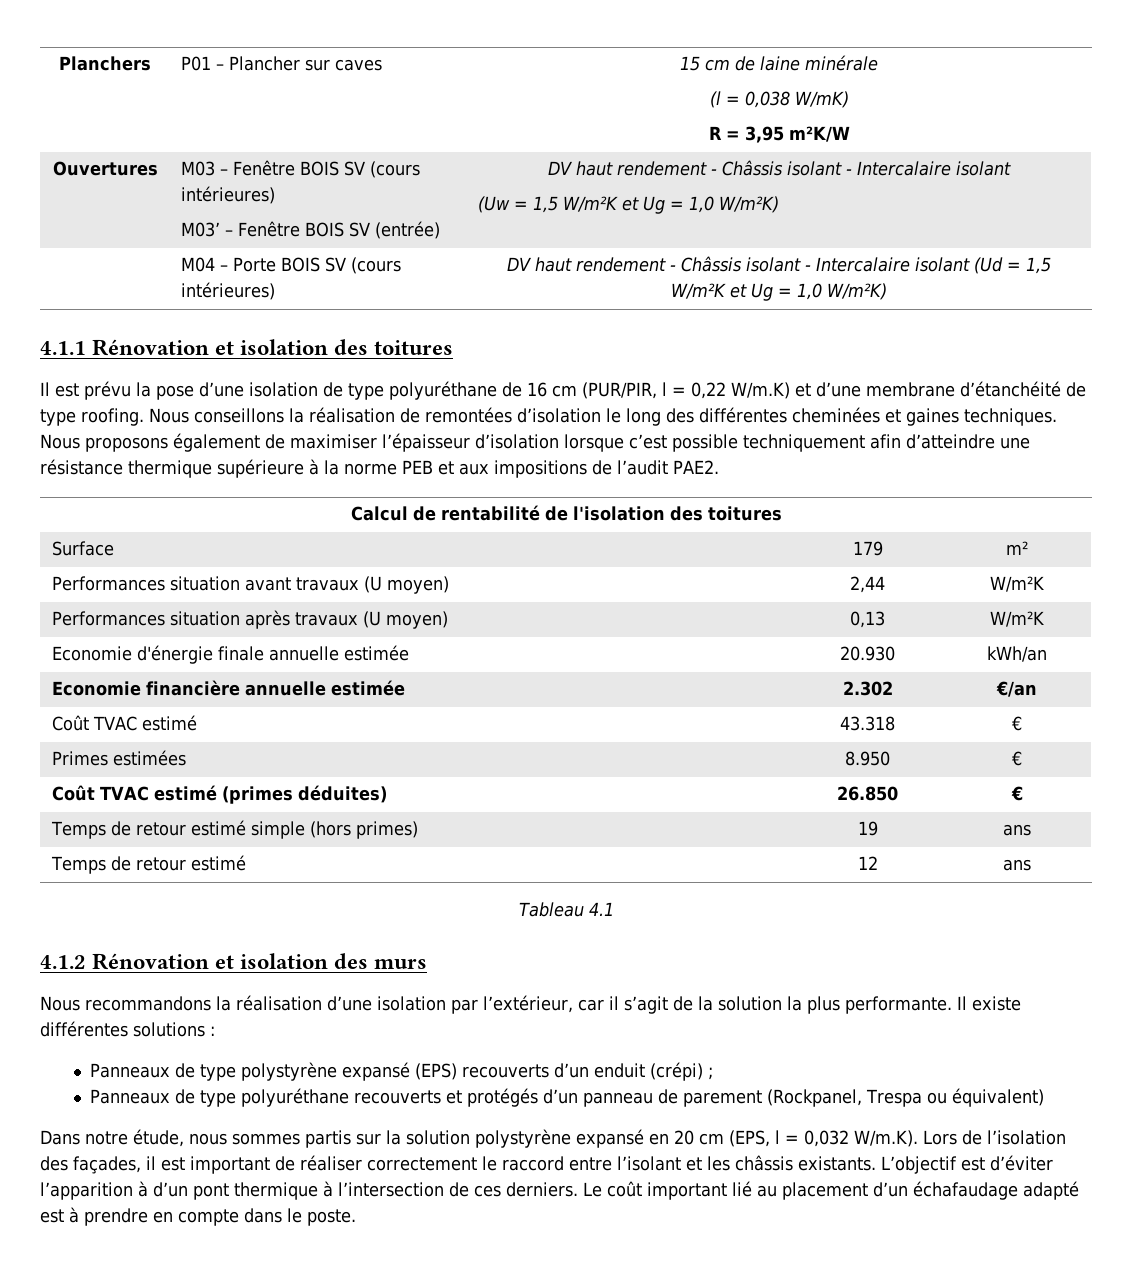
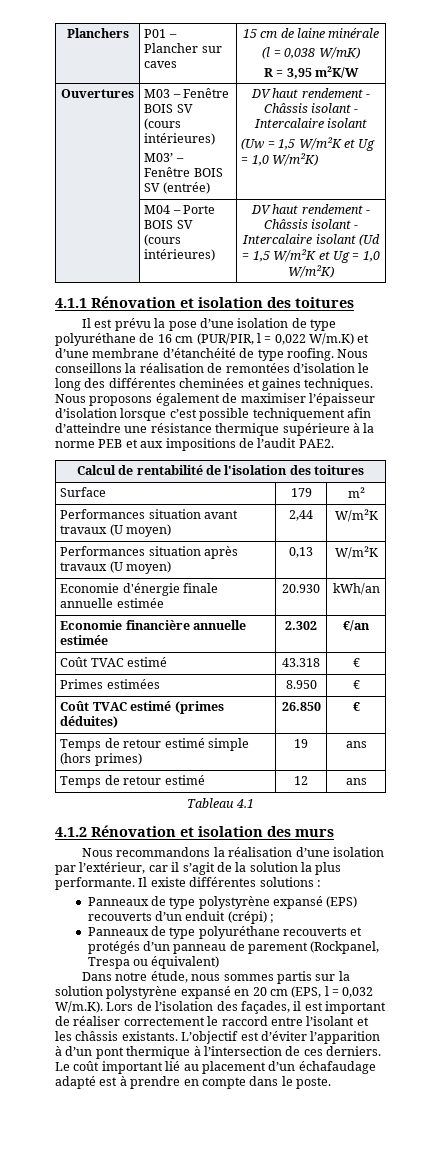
- Il est prévu la pose d’une isolation de type polyuréthane de 16 cm (PUR/PIR, l = 0,22 W/m.K) et d’une membrane d’étanchéité de type roofing.
+ Il est prévu la pose d’une isolation de type polyuréthane de 16 cm (PUR/PIR, l = 0,022 W/m.K) et d’une membrane d’étanchéité de type roofing.

